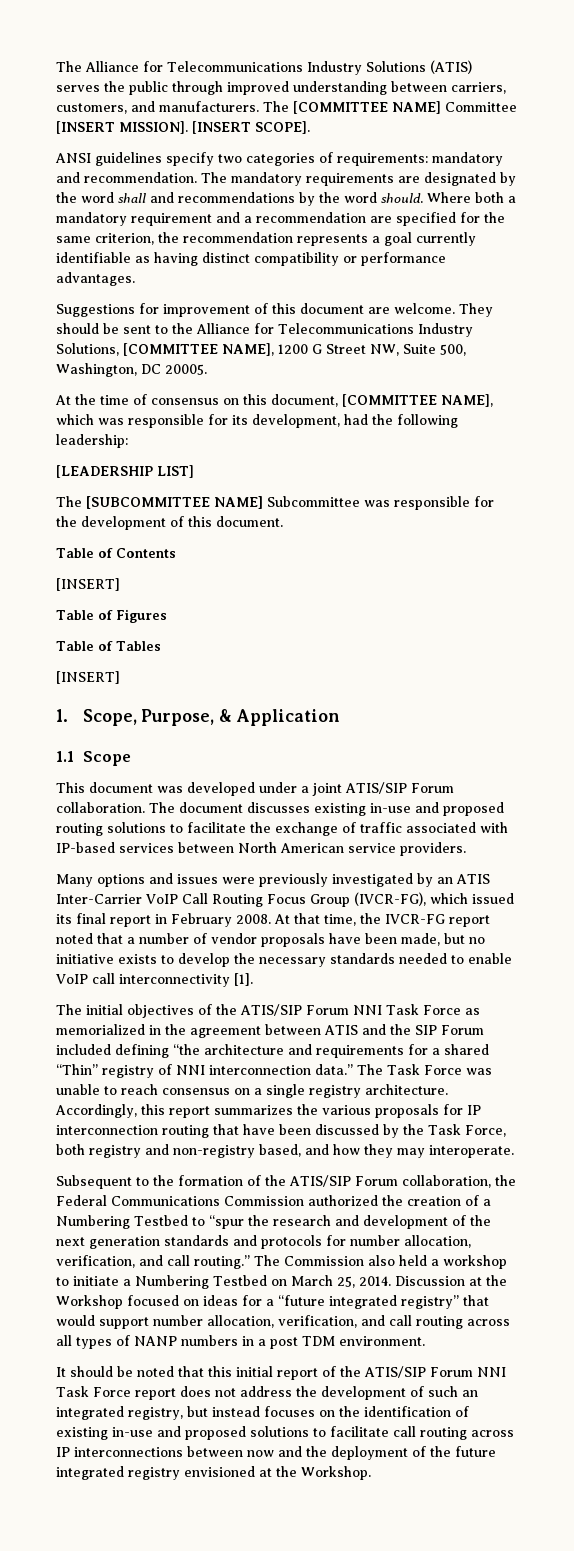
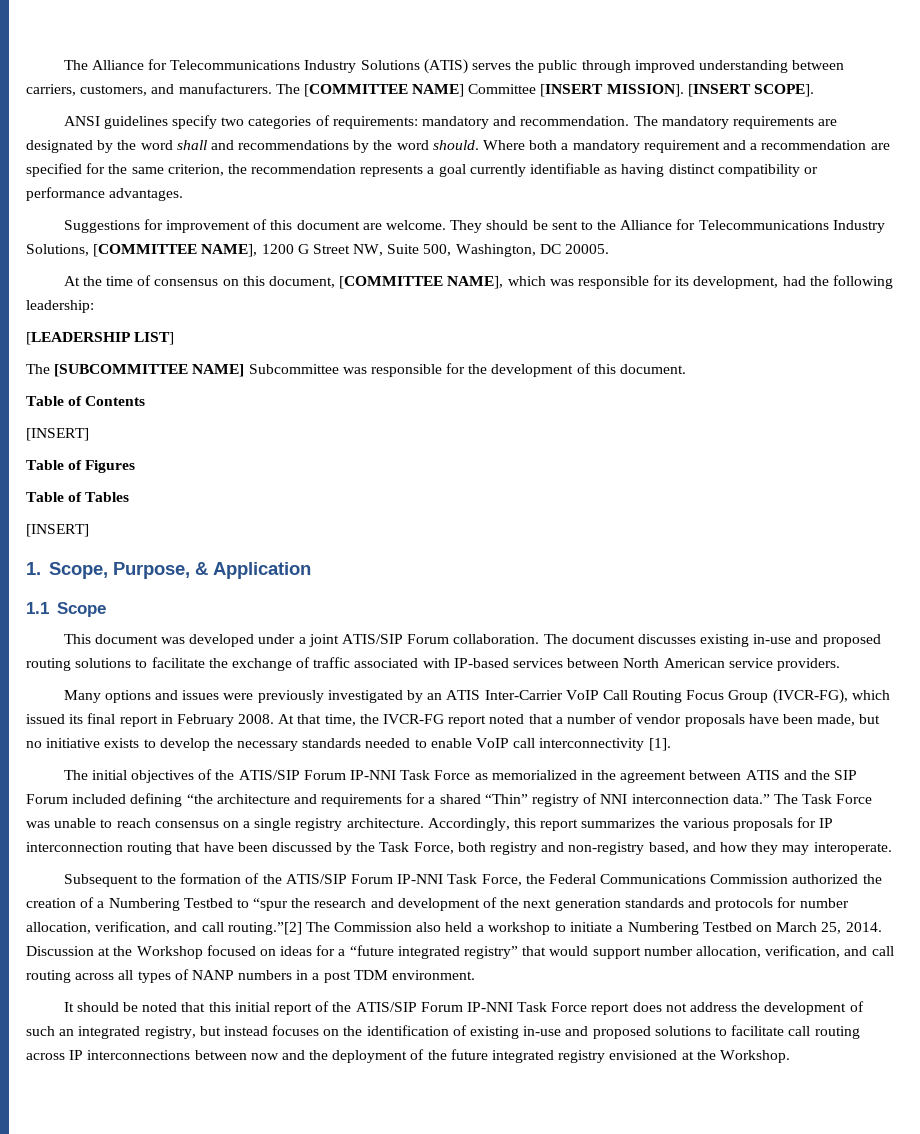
- The initial objectives of the ATIS/SIP Forum NNI Task Force as memorialized in the agreement between ATIS and the SIP Forum included defining “the architecture and requirements for a shared “Thin” registry of NNI interconnection data.”
+ The initial objectives of the ATIS/SIP Forum IP-NNI Task Force as memorialized in the agreement between ATIS and the SIP Forum included defining “the architecture and requirements for a shared “Thin” registry of NNI interconnection data.”
- Subsequent to the formation of the ATIS/SIP Forum collaboration, the Federal Communications Commission authorized the creation of a Numbering Testbed to “spur the research and development of the next generation standards and protocols for number allocation, verification, and call routing.” The Commission also held a workshop to initiate a Numbering Testbed on March 25, 2014.
+ Subsequent to the formation of the ATIS/SIP Forum IP-NNI Task Force, the Federal Communications Commission authorized the creation of a Numbering Testbed to “spur the research and development of the next generation standards and protocols for number allocation, verification, and call routing.”[2] The Commission also held a workshop to initiate a Numbering Testbed on March 25, 2014.
- It should be noted that this initial report of the ATIS/SIP Forum NNI Task Force report does not address the development of such an integrated registry, but instead focuses on the identification of existing in-use and proposed solutions to facilitate call routing across IP interconnections between now and the deployment of the future integrated registry envisioned at the Workshop.
+ It should be noted that this initial report of the ATIS/SIP Forum IP-NNI Task Force report does not address the development of such an integrated registry, but instead focuses on the identification of existing in-use and proposed solutions to facilitate call routing across IP interconnections between now and the deployment of the future integrated registry envisioned at the Workshop.

